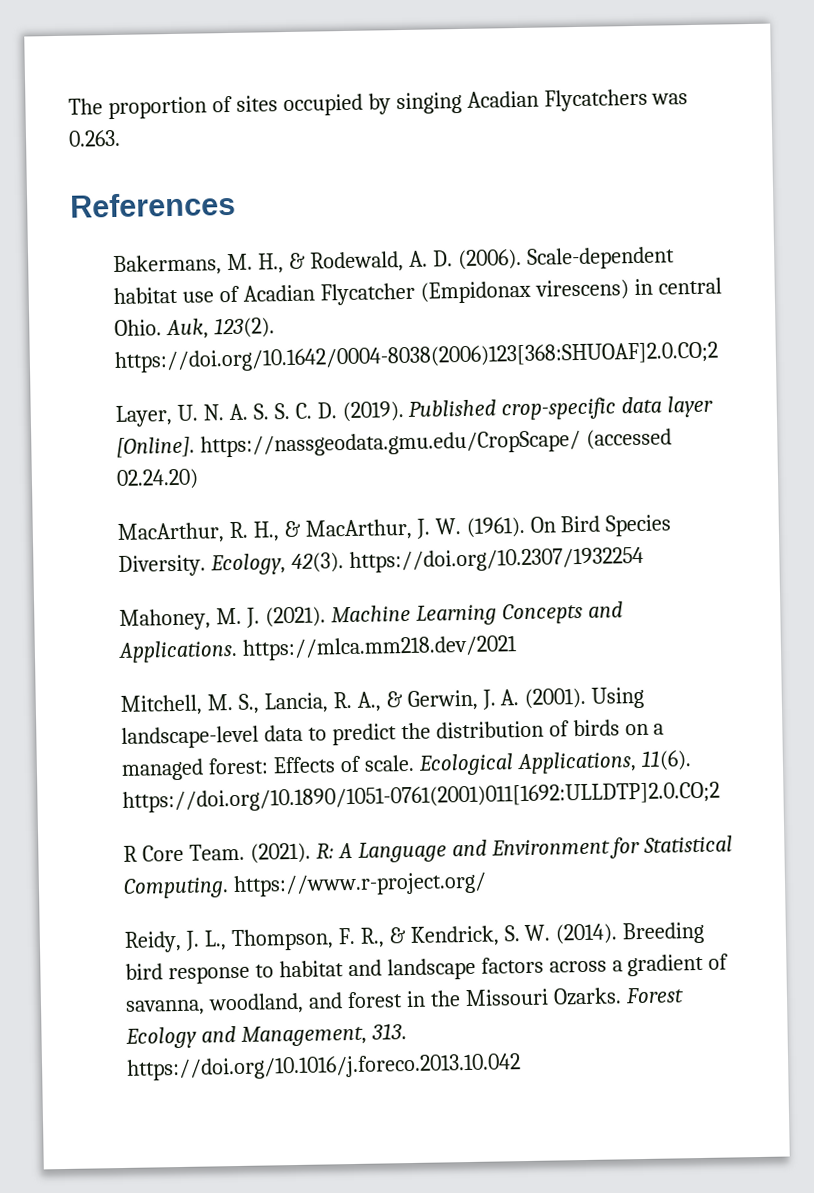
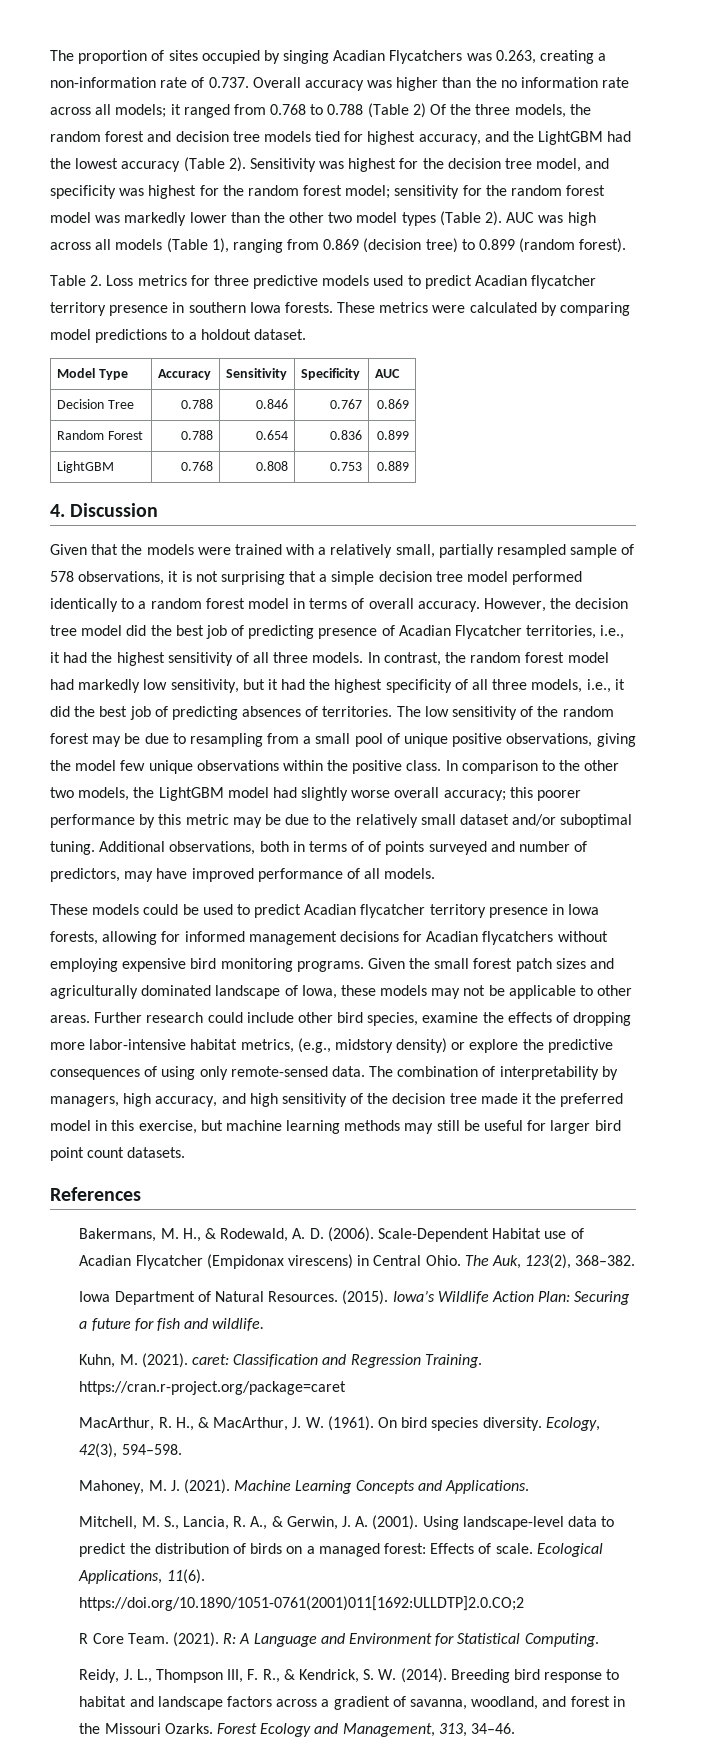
- The proportion of sites occupied by singing Acadian Flycatchers was 0.263.
+ The proportion of sites occupied by singing Acadian Flycatchers was 0.263, creating a non-information rate of 0.737. Overall accuracy was higher than the no information rate across all models; it ranged from 0.768 to 0.788 (Table 2) Of the three models, the random forest and decision tree models tied for highest accuracy, and the LightGBM had the lowest accuracy (Table 2). Sensitivity was highest for the decision tree model, and specificity was highest for the random forest model; sensitivity for the random forest model was markedly lower than the other two model types (Table 2). AUC was high across all models (Table 1), ranging from 0.869 (decision tree) to 0.899 (random forest).
+ Table 2. Loss metrics for three predictive models used to predict Acadian flycatcher territory presence in southern Iowa forests. These metrics were calculated by comparing model predictions to a holdout dataset.
+ Model Type | Accuracy | Sensitivity | Specificity | AUC
+ Decision Tree | 0.788 | 0.846 | 0.767 | 0.869
+ Random Forest | 0.788 | 0.654 | 0.836 | 0.899
+ LightGBM | 0.768 | 0.808 | 0.753 | 0.889
+ 4. Discussion
+ Given that the models were trained with a relatively small, partially resampled sample of 578 observations, it is not surprising that a simple decision tree model performed identically to a random forest model in terms of overall accuracy. However, the decision tree model did the best job of predicting presence of Acadian Flycatcher territories, i.e., it had the highest sensitivity of all three models. In contrast, the random forest model had markedly low sensitivity, but it had the highest specificity of all three models, i.e., it did the best job of predicting absences of territories. The low sensitivity of the random forest may be due to resampling from a small pool of unique positive observations, giving the model few unique observations within the positive class. In comparison to the other two models, the LightGBM model had slightly worse overall accuracy; this poorer performance by this metric may be due to the relatively small dataset and/or suboptimal tuning. Additional observations, both in terms of of points surveyed and number of predictors, may have improved performance of all models.
+ These models could be used to predict Acadian flycatcher territory presence in Iowa forests, allowing for informed management decisions for Acadian flycatchers without employing expensive bird monitoring programs. Given the small forest patch sizes and agriculturally dominated landscape of Iowa, these models may not be applicable to other areas. Further research could include other bird species, examine the effects of dropping more labor-intensive habitat metrics, (e.g., midstory density) or explore the predictive consequences of using only remote-sensed data. The combination of interpretability by managers, high accuracy, and high sensitivity of the decision tree made it the preferred model in this exercise, but machine learning methods may still be useful for larger bird point count datasets.
- Scale-dependent habitat use of Acadian Flycatcher (Empidonax virescens) in central Ohio. Auk, 123(2). https://doi.org/10.1642/0004-8038(2006)123[368:SHUOAF]2.0.CO;2
- Layer, U. N. A. S. S. C. D. (2019). Published crop-specific data layer [Online]. https://nassgeodata.gmu.edu/CropScape/ (accessed 02.24.20)
+ Scale-Dependent Habitat use of Acadian Flycatcher (Empidonax virescens) in Central Ohio. The Auk, 123(2), 368–382.
+ Iowa Department of Natural Resources. (2015). Iowa’s Wildlife Action Plan: Securing a future for fish and wildlife.
+ Kuhn, M. (2021). caret: Classification and Regression Training. https://cran.r-project.org/package=caret
- On Bird Species Diversity. Ecology, 42(3). https://doi.org/10.2307/1932254
+ On bird species diversity. Ecology, 42(3), 594–598.
- Machine Learning Concepts and Applications. https://mlca.mm218.dev/2021
+ Machine Learning Concepts and Applications.
- R: A Language and Environment for Statistical Computing. https://www.r-project.org/
+ R: A Language and Environment for Statistical Computing.
- Reidy, J. L., Thompson, F. R., & Kendrick, S. W. (2014).
+ Reidy, J. L., Thompson III, F. R., & Kendrick, S. W. (2014).
- Forest Ecology and Management, 313. https://doi.org/10.1016/j.foreco.2013.10.042
+ Forest Ecology and Management, 313, 34–46.

